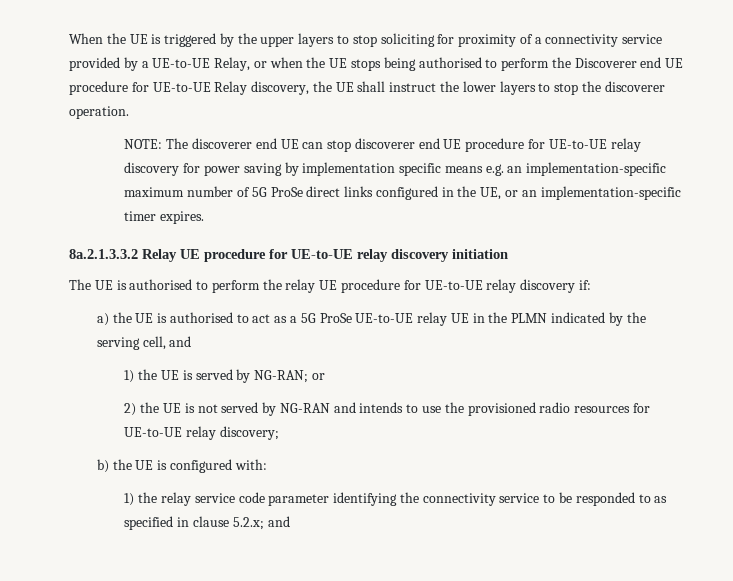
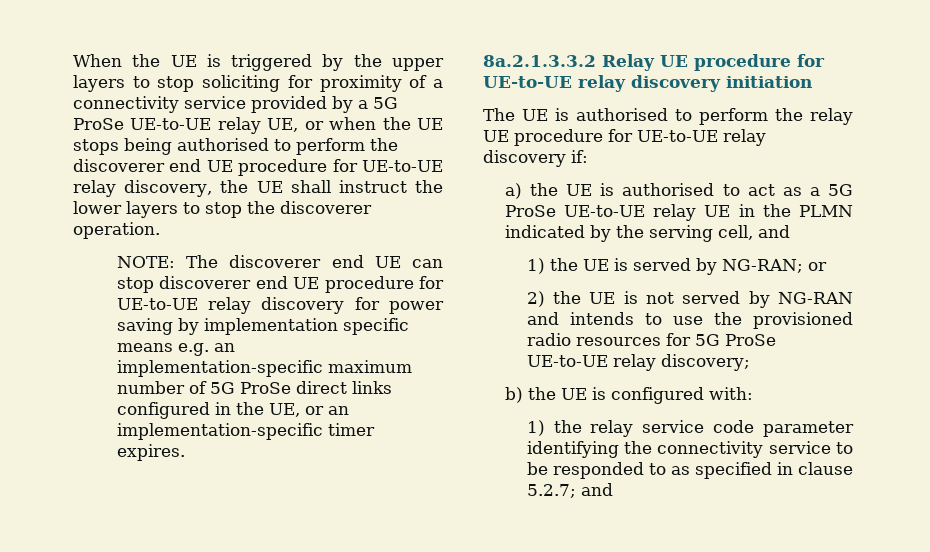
- When the UE is triggered by the upper layers to stop soliciting for proximity of a connectivity service provided by a UE-to-UE Relay, or when the UE stops being authorised to perform the Discoverer end UE procedure for UE-to-UE Relay discovery, the UE shall instruct the lower layers to stop the discoverer operation.
+ When the UE is triggered by the upper layers to stop soliciting for proximity of a connectivity service provided by a 5G ProSe UE-to-UE relay UE, or when the UE stops being authorised to perform the discoverer end UE procedure for UE-to-UE relay discovery, the UE shall instruct the lower layers to stop the discoverer operation.
- 2) the UE is not served by NG-RAN and intends to use the provisioned radio resources for UE-to-UE relay discovery;
+ 2) the UE is not served by NG-RAN and intends to use the provisioned radio resources for 5G ProSe UE-to-UE relay discovery;
- 1) the relay service code parameter identifying the connectivity service to be responded to as specified in clause 5.2.x; and
+ 1) the relay service code parameter identifying the connectivity service to be responded to as specified in clause 5.2.7; and

